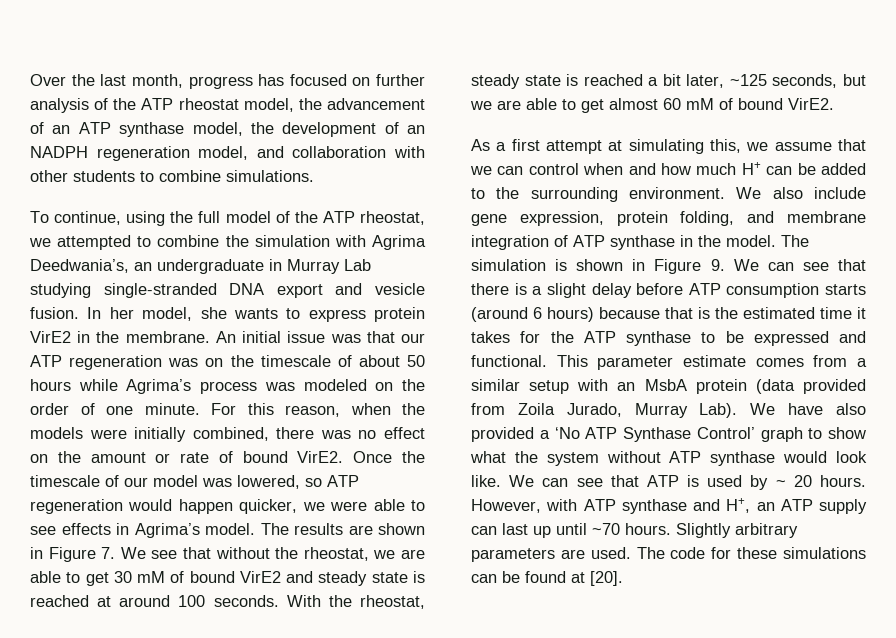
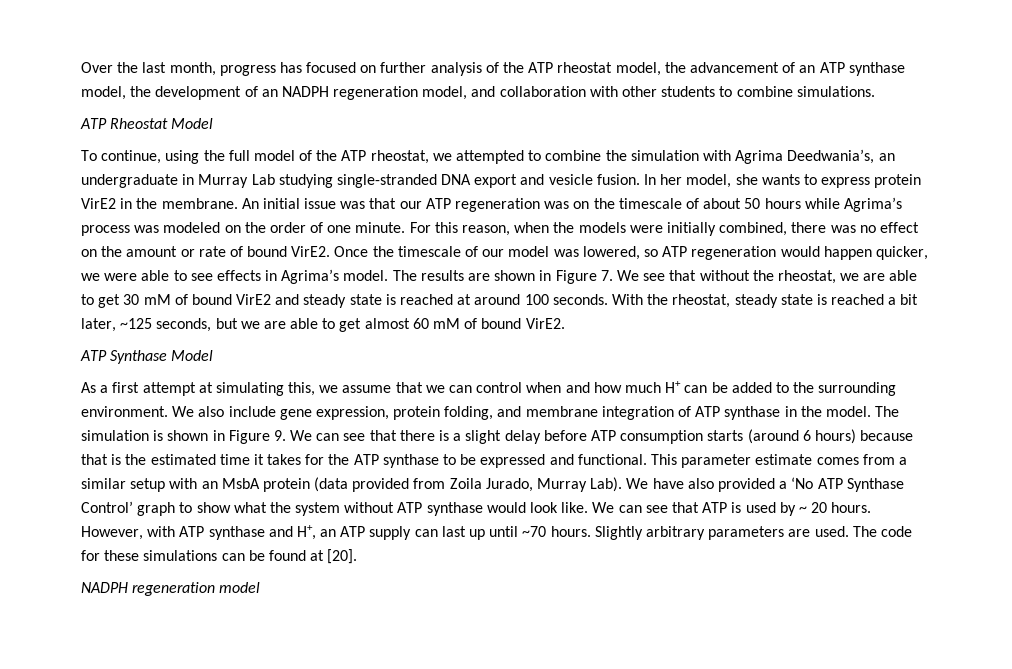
+ ATP Rheostat Model
+ ATP Synthase Model
+ NADPH regeneration model

